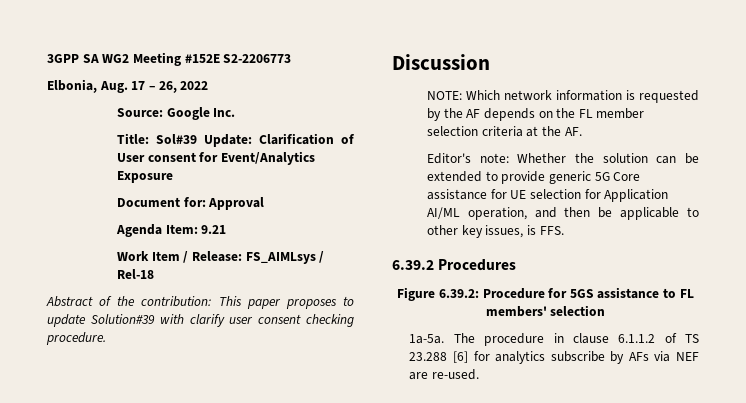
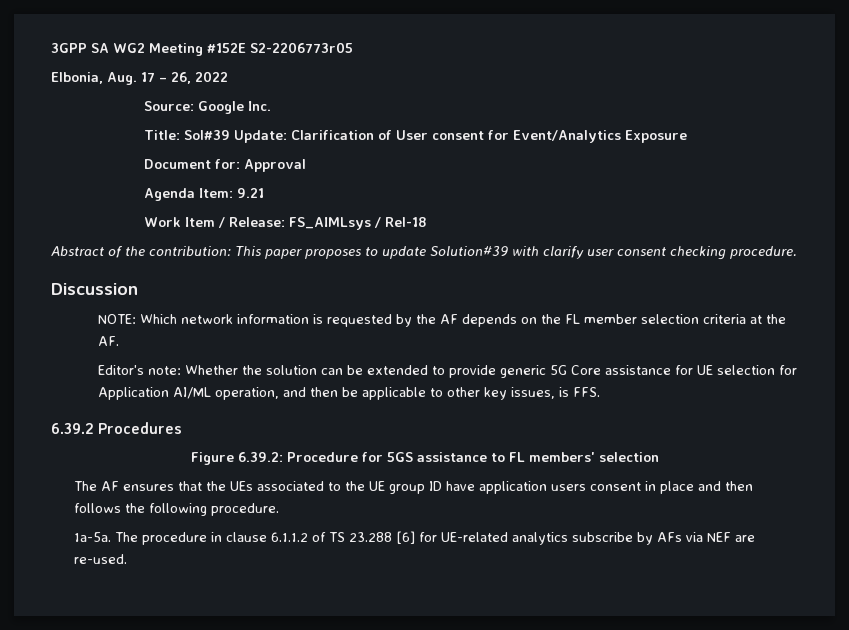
- 3GPP SA WG2 Meeting #152E S2-2206773
+ 3GPP SA WG2 Meeting #152E S2-2206773r05
+ The AF ensures that the UEs associated to the UE group ID have application users consent in place and then follows the following procedure.
- The procedure in clause 6.1.1.2 of TS 23.288 [6] for analytics subscribe by AFs via NEF are re-used.
+ The procedure in clause 6.1.1.2 of TS 23.288 [6] for UE-related analytics subscribe by AFs via NEF are re-used.

